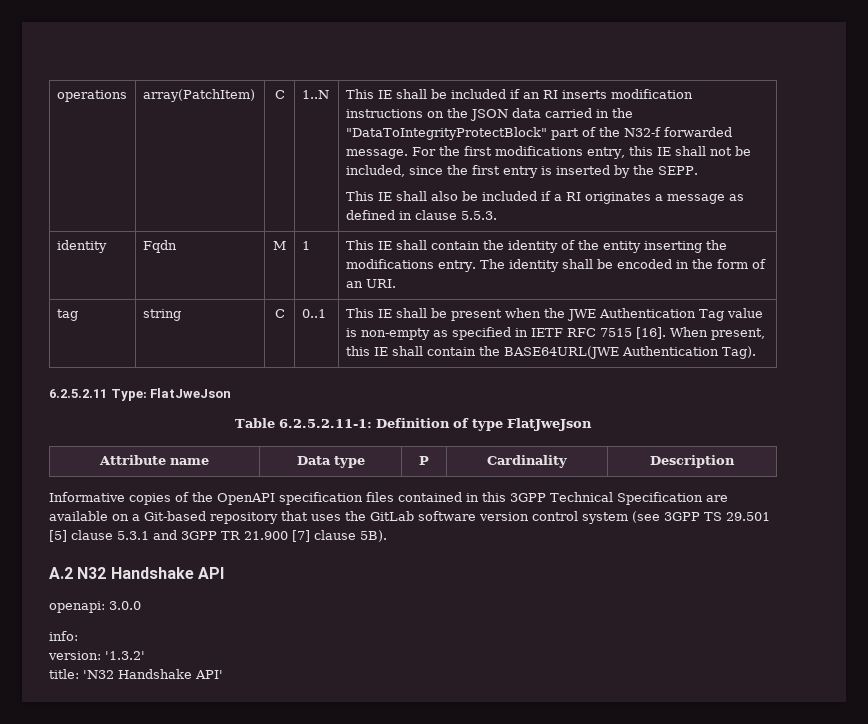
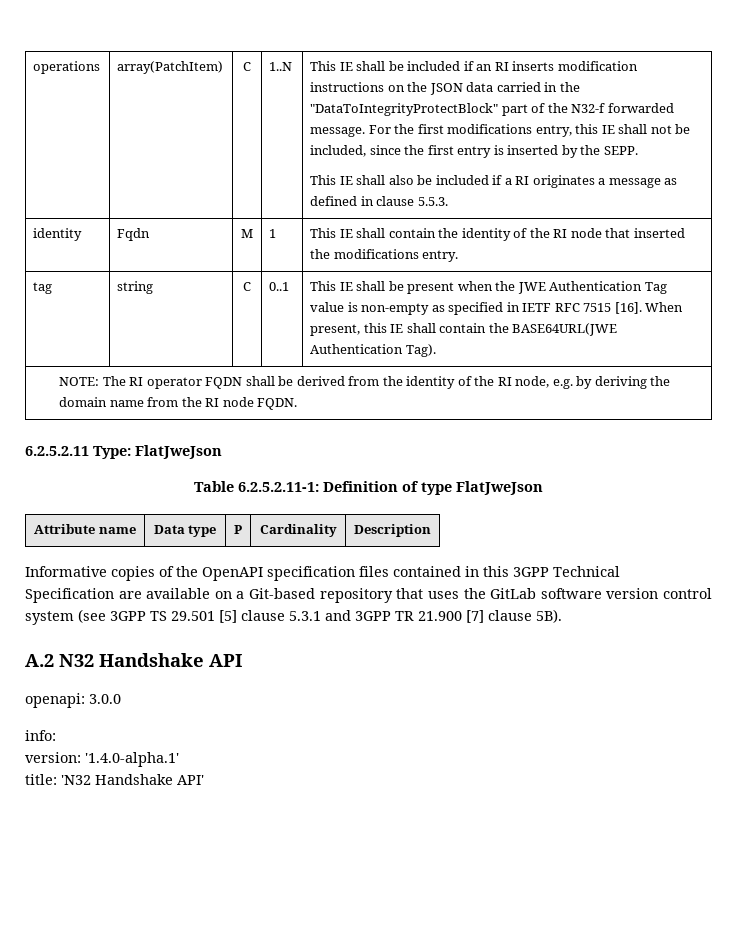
- identity | Fqdn | M | 1 | This IE shall contain the identity of the entity inserting the modifications entry. The identity shall be encoded in the form of an URI.
+ identity | Fqdn | M | 1 | This IE shall contain the identity of the RI node that inserted the modifications entry.
+ NOTE: The RI operator FQDN shall be derived from the identity of the RI node, e.g. by deriving the domain name from the RI node FQDN.
- version: '1.3.2'
+ version: '1.4.0-alpha.1'

